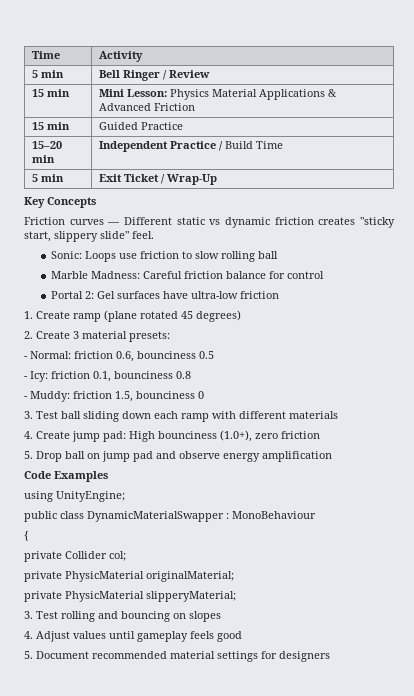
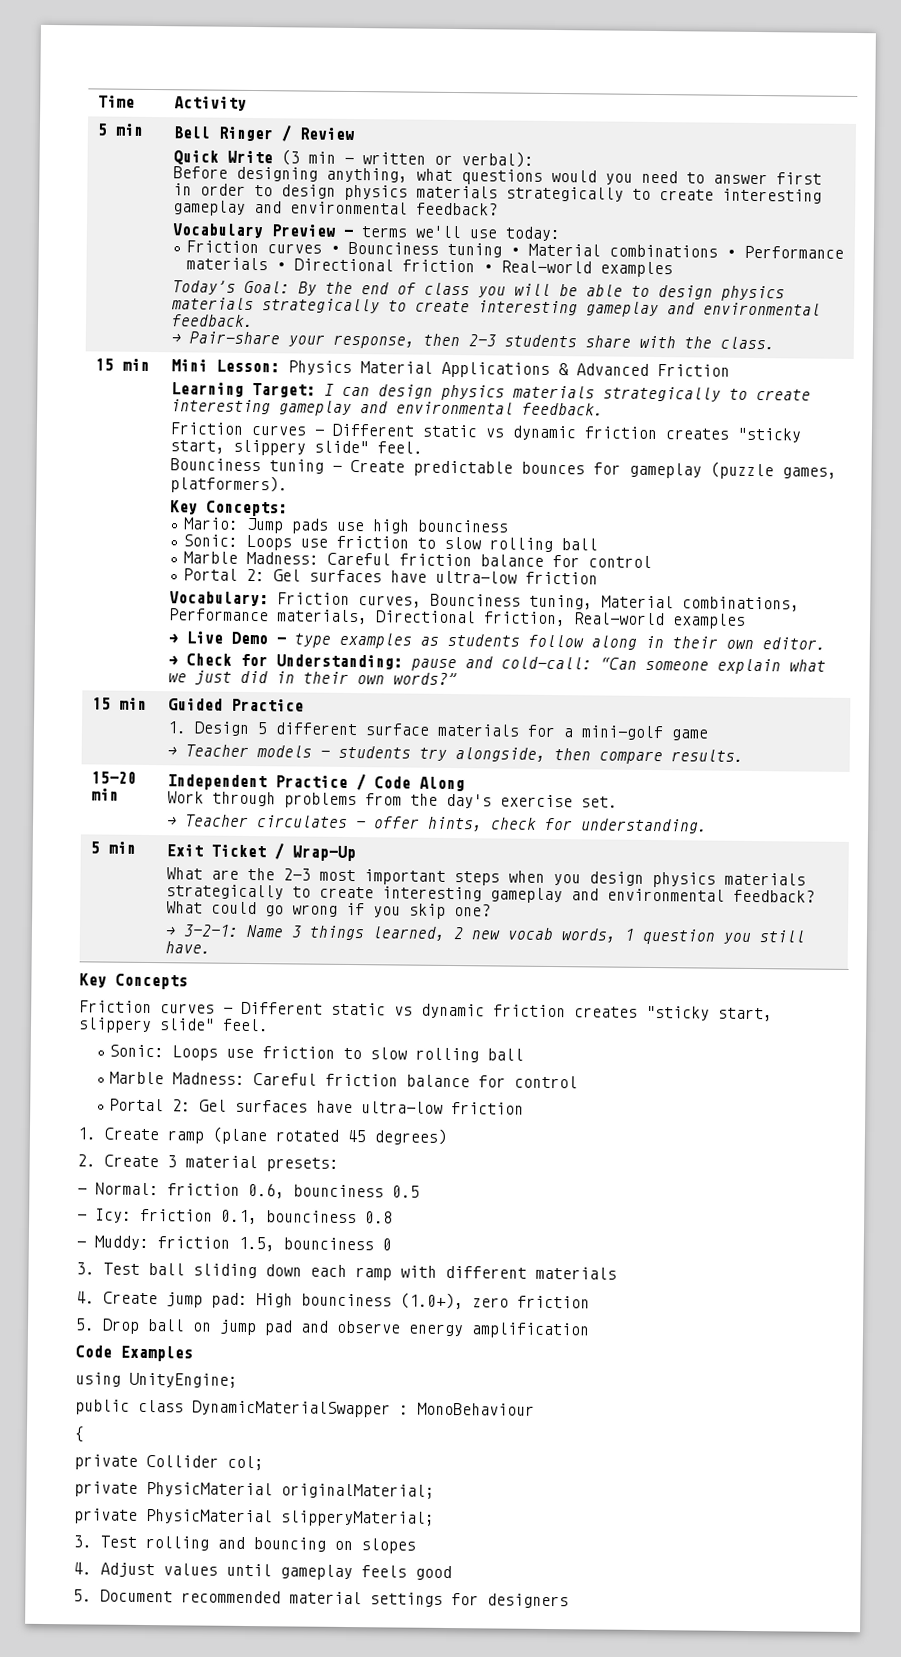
+ Quick Write (3 min — written or verbal):
+ Before designing anything, what questions would you need to answer first in order to design physics materials strategically to create interesting gameplay and environmental feedback?
+ Vocabulary Preview — terms we'll use today:
+ Friction curves • Bounciness tuning • Material combinations • Performance materials • Directional friction • Real-world examples
+ Today’s Goal: By the end of class you will be able to design physics materials strategically to create interesting gameplay and environmental feedback.
+ → Pair-share your response, then 2–3 students share with the class.
+ Learning Target: I can design physics materials strategically to create interesting gameplay and environmental feedback.
+ Friction curves — Different static vs dynamic friction creates "sticky start, slippery slide" feel.
+ Bounciness tuning — Create predictable bounces for gameplay (puzzle games, platformers).
+ Key Concepts:
+ Mario: Jump pads use high bounciness
+ Sonic: Loops use friction to slow rolling ball
+ Marble Madness: Careful friction balance for control
+ Portal 2: Gel surfaces have ultra-low friction
+ Vocabulary: Friction curves, Bounciness tuning, Material combinations, Performance materials, Directional friction, Real-world examples
+ → Live Demo — type examples as students follow along in their own editor.
+ → Check for Understanding: pause and cold-call: “Can someone explain what we just did in their own words?”
  15 min | Guided Practice
+ 1. Design 5 different surface materials for a mini-golf game
+ → Teacher models — students try alongside, then compare results.
- 15–20 min | Independent Practice / Build Time
+ 15–20 min | Independent Practice / Code Along
+ Work through problems from the day's exercise set.
+ → Teacher circulates — offer hints, check for understanding.
+ What are the 2-3 most important steps when you design physics materials strategically to create interesting gameplay and environmental feedback? What could go wrong if you skip one?
+ → 3–2–1: Name 3 things learned, 2 new vocab words, 1 question you still have.

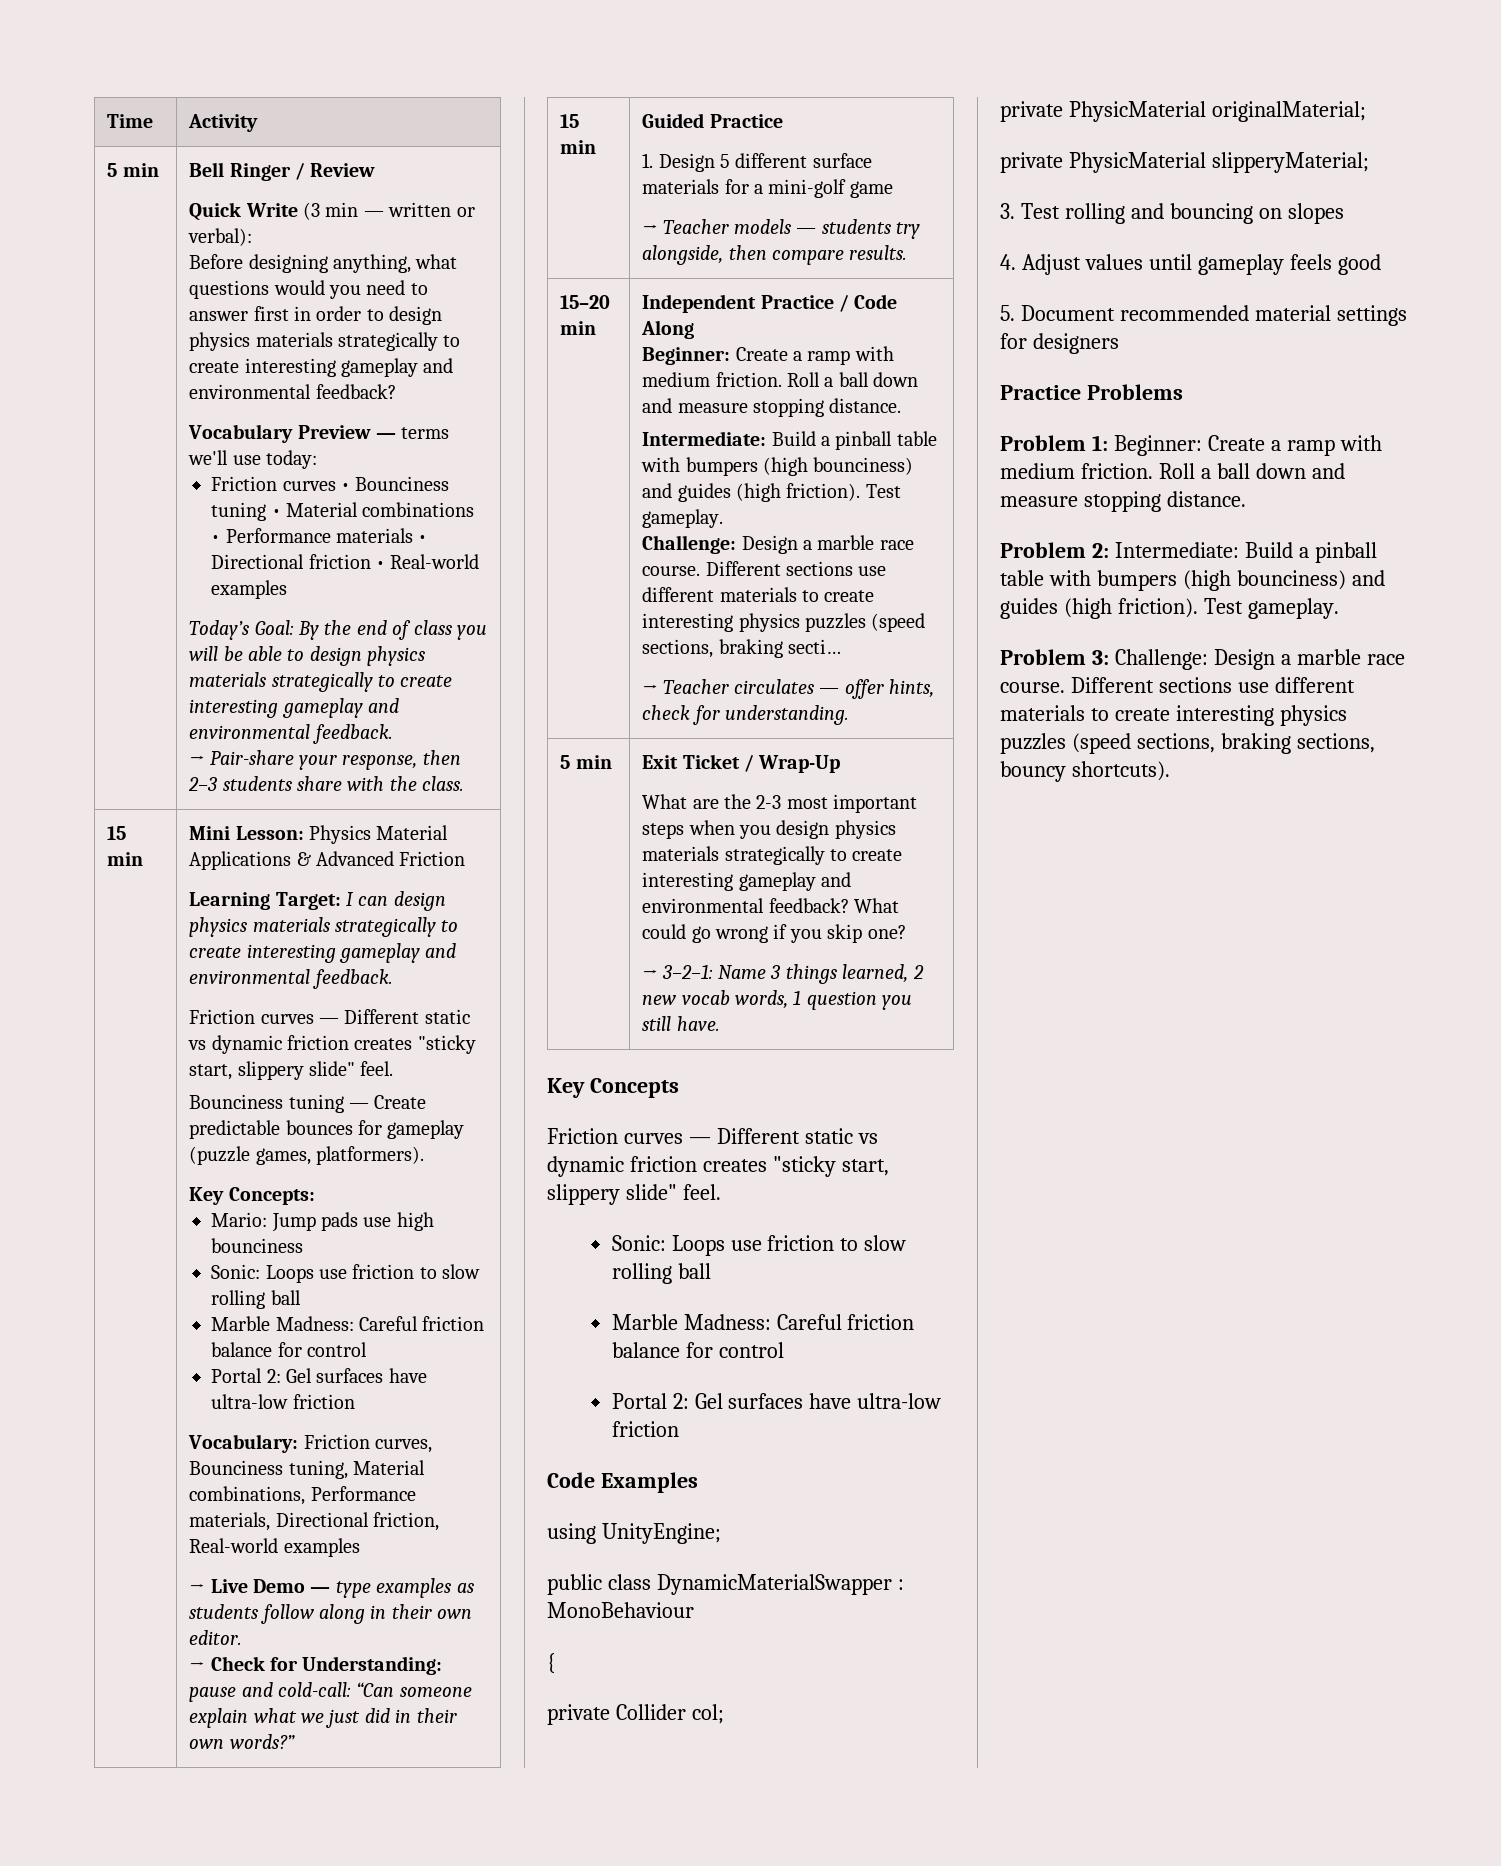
  Independent Practice / Code Along
- Work through problems from the day's exercise set.
+ Beginner: Create a ramp with medium friction. Roll a ball down and measure stopping distance.
+ Intermediate: Build a pinball table with bumpers (high bounciness) and guides (high friction). Test gameplay.
+ Challenge: Design a marble race course. Different sections use different materials to create interesting physics puzzles (speed sections, braking secti…
- 1. Create ramp (plane rotated 45 degrees)
- 2. Create 3 material presets:
- - Normal: friction 0.6, bounciness 0.5
- - Icy: friction 0.1, bounciness 0.8
- - Muddy: friction 1.5, bounciness 0
- 3. Test ball sliding down each ramp with different materials
- 4. Create jump pad: High bounciness (1.0+), zero friction
- 5. Drop ball on jump pad and observe energy amplification
+ Practice Problems
+ Problem 1: Beginner: Create a ramp with medium friction. Roll a ball down and measure stopping distance.
+ Problem 2: Intermediate: Build a pinball table with bumpers (high bounciness) and guides (high friction). Test gameplay.
+ Problem 3: Challenge: Design a marble race course. Different sections use different materials to create interesting physics puzzles (speed sections, braking sections, bouncy shortcuts).

